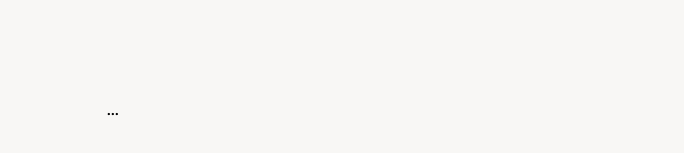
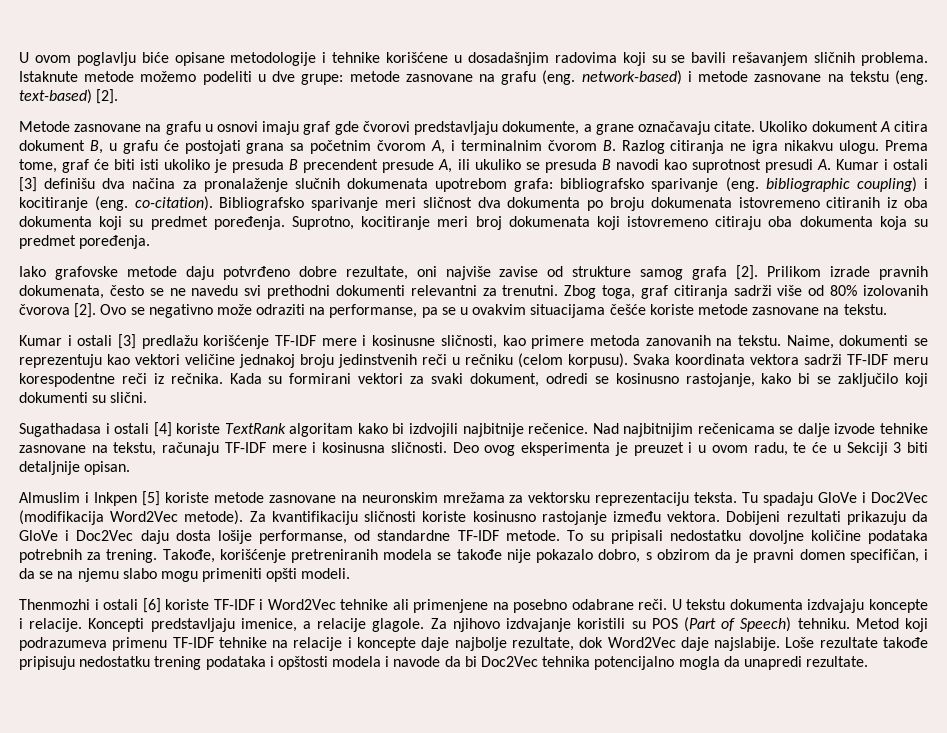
- ...
+ U ovom poglavlju biće opisane metodologije i tehnike korišćene u dosadašnjim radovima koji su se bavili rešavanjem sličnih problema. Istaknute metode možemo podeliti u dve grupe: metode zasnovane na grafu (eng. network-based) i metode zasnovane na tekstu (eng. text-based) [2].
+ Metode zasnovane na grafu u osnovi imaju graf gde čvorovi predstavljaju dokumente, a grane označavaju citate. Ukoliko dokument A citira dokument B, u grafu će postojati grana sa početnim čvorom A, i terminalnim čvorom B. Razlog citiranja ne igra nikakvu ulogu. Prema tome, graf će biti isti ukoliko je presuda B precendent presude A, ili ukuliko se presuda B navodi kao suprotnost presudi A. Kumar i ostali [3] definišu dva načina za pronalaženje slučnih dokumenata upotrebom grafa: bibliografsko sparivanje (eng. bibliographic coupling) i kocitiranje (eng. co-citation). Bibliografsko sparivanje meri sličnost dva dokumenta po broju dokumenata istovremeno citiranih iz oba dokumenta koji su predmet poređenja. Suprotno, kocitiranje meri broj dokumenata koji istovremeno citiraju oba dokumenta koja su predmet poređenja.
+ Iako grafovske metode daju potvrđeno dobre rezultate, oni najviše zavise od strukture samog grafa [2]. Prilikom izrade pravnih dokumenata, često se ne navedu svi prethodni dokumenti relevantni za trenutni. Zbog toga, graf citiranja sadrži više od 80% izolovanih čvorova [2]. Ovo se negativno može odraziti na performanse, pa se u ovakvim situacijama češće koriste metode zasnovane na tekstu.
+ Kumar i ostali [3] predlažu korišćenje TF-IDF mere i kosinusne sličnosti, kao primere metoda zanovanih na tekstu. Naime, dokumenti se reprezentuju kao vektori veličine jednakoj broju jedinstvenih reči u rečniku (celom korpusu). Svaka koordinata vektora sadrži TF-IDF meru korespodentne reči iz rečnika. Kada su formirani vektori za svaki dokument, odredi se kosinusno rastojanje, kako bi se zaključilo koji dokumenti su slični.
+ Sugathadasa i ostali [4] koriste TextRank algoritam kako bi izdvojili najbitnije rečenice. Nad najbitnijim rečenicama se dalje izvode tehnike zasnovane na tekstu, računaju TF-IDF mere i kosinusna sličnosti. Deo ovog eksperimenta je preuzet i u ovom radu, te će u Sekciji 3 biti detaljnije opisan.
+ Almuslim i Inkpen [5] koriste metode zasnovane na neuronskim mrežama za vektorsku reprezentaciju teksta. Tu spadaju GloVe i Doc2Vec (modifikacija Word2Vec metode). Za kvantifikaciju sličnosti koriste kosinusno rastojanje između vektora. Dobijeni rezultati prikazuju da GloVe i Doc2Vec daju dosta lošije performanse, od standardne TF-IDF metode. To su pripisali nedostatku dovoljne količine podataka potrebnih za trening. Takođe, korišćenje pretreniranih modela se takođe nije pokazalo dobro, s obzirom da je pravni domen specifičan, i da se na njemu slabo mogu primeniti opšti modeli.
+ Thenmozhi i ostali [6] koriste TF-IDF i Word2Vec tehnike ali primenjene na posebno odabrane reči. U tekstu dokumenta izdvajaju koncepte i relacije. Koncepti predstavljaju imenice, a relacije glagole. Za njihovo izdvajanje koristili su POS (Part of Speech) tehniku. Metod koji podrazumeva primenu TF-IDF tehnike na relacije i koncepte daje najbolje rezultate, dok Word2Vec daje najslabije. Loše rezultate takođe pripisuju nedostatku trening podataka i opštosti modela i navode da bi Doc2Vec tehnika potencijalno mogla da unapredi rezultate.

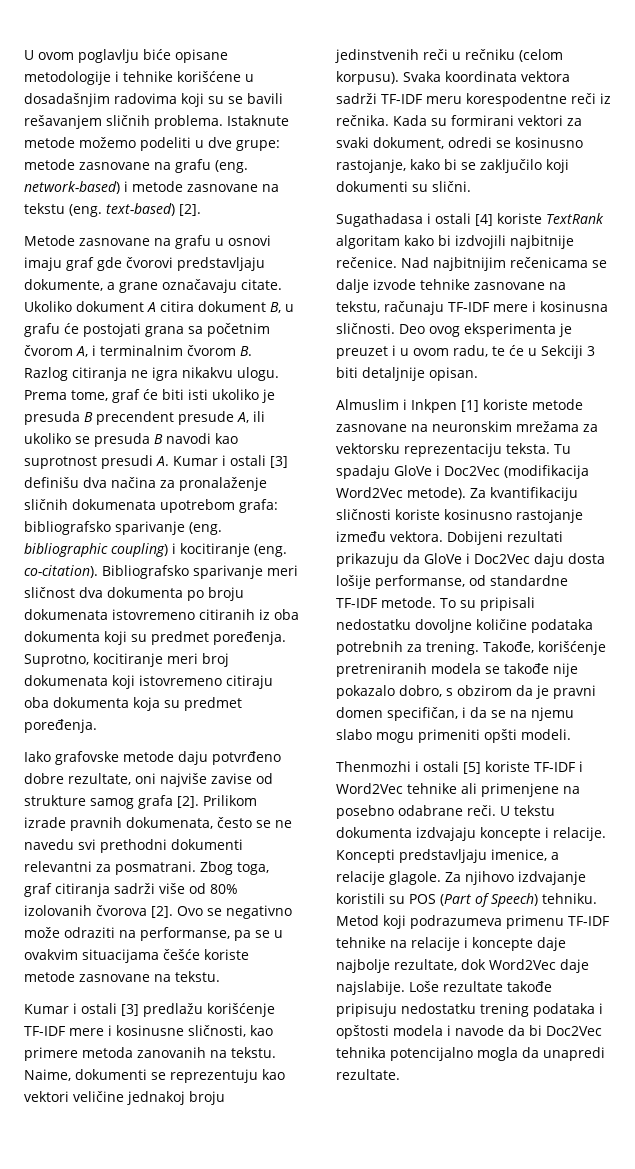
- Prema tome, graf će biti isti ukoliko je presuda B precendent presude A, ili ukuliko se presuda B navodi kao suprotnost presudi A. Kumar i ostali [3] definišu dva načina za pronalaženje slučnih dokumenata upotrebom grafa: bibliografsko sparivanje (eng. bibliographic coupling) i kocitiranje (eng. co-citation).
+ Prema tome, graf će biti isti ukoliko je presuda B precendent presude A, ili ukoliko se presuda B navodi kao suprotnost presudi A. Kumar i ostali [3] definišu dva načina za pronalaženje sličnih dokumenata upotrebom grafa: bibliografsko sparivanje (eng. bibliographic coupling) i kocitiranje (eng. co-citation).
- Prilikom izrade pravnih dokumenata, često se ne navedu svi prethodni dokumenti relevantni za trenutni.
+ Prilikom izrade pravnih dokumenata, često se ne navedu svi prethodni dokumenti relevantni za posmatrani.
- Almuslim i Inkpen [5] koriste metode zasnovane na neuronskim mrežama za vektorsku reprezentaciju teksta.
+ Almuslim i Inkpen [1] koriste metode zasnovane na neuronskim mrežama za vektorsku reprezentaciju teksta.
- Thenmozhi i ostali [6] koriste TF-IDF i Word2Vec tehnike ali primenjene na posebno odabrane reči.
+ Thenmozhi i ostali [5] koriste TF-IDF i Word2Vec tehnike ali primenjene na posebno odabrane reči.

